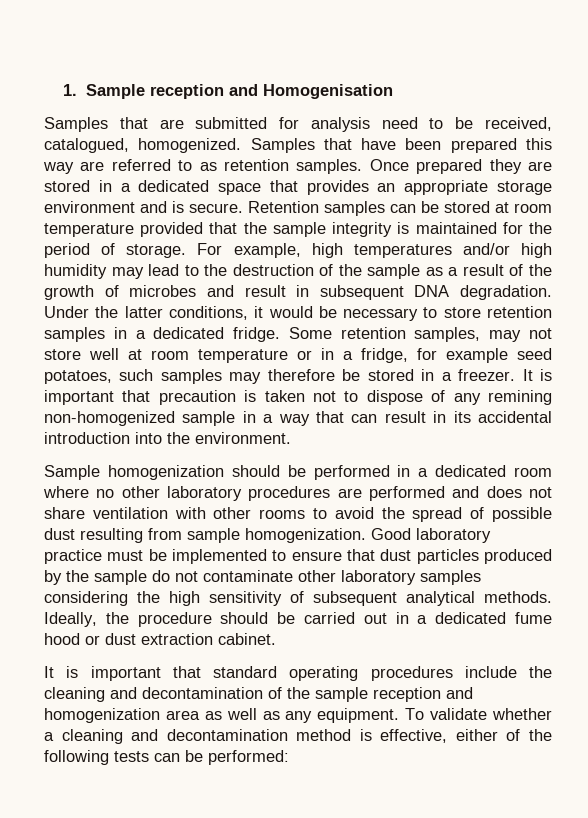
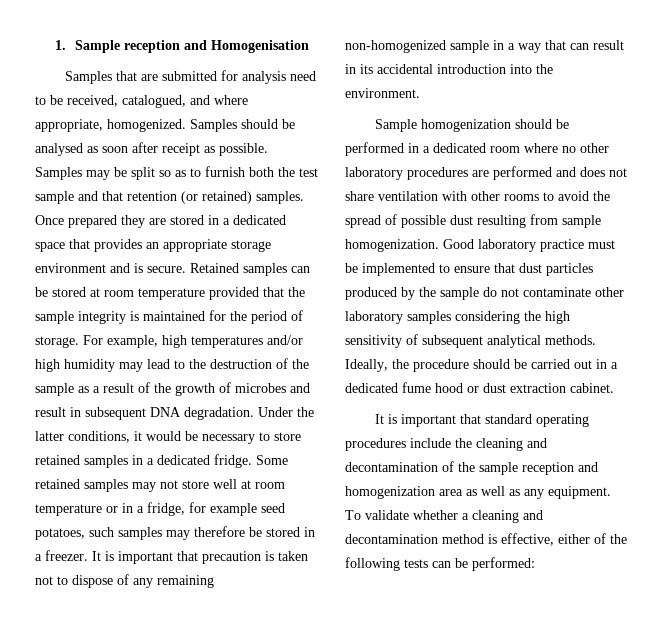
- Samples that are submitted for analysis need to be received, catalogued, homogenized. Samples that have been prepared this way are referred to as retention samples.
+ Samples that are submitted for analysis need to be received, catalogued, and where appropriate, homogenized. Samples should be analysed as soon after receipt as possible. Samples may be split so as to furnish both the test sample and that retention (or retained) samples.
- Retention samples can be stored at room temperature provided that the sample integrity is maintained for the period of storage.
+ Retained samples can be stored at room temperature provided that the sample integrity is maintained for the period of storage.
- Under the latter conditions, it would be necessary to store retention samples in a dedicated fridge.
+ Under the latter conditions, it would be necessary to store retained samples in a dedicated fridge.
- Some retention samples, may not store well at room temperature or in a fridge, for example seed potatoes, such samples may therefore be stored in a freezer.
+ Some retained samples may not store well at room temperature or in a fridge, for example seed potatoes, such samples may therefore be stored in a freezer.
- It is important that precaution is taken not to dispose of any remining non-homogenized sample in a way that can result in its accidental introduction into the environment.
+ It is important that precaution is taken not to dispose of any remaining non-homogenized sample in a way that can result in its accidental introduction into the environment.

